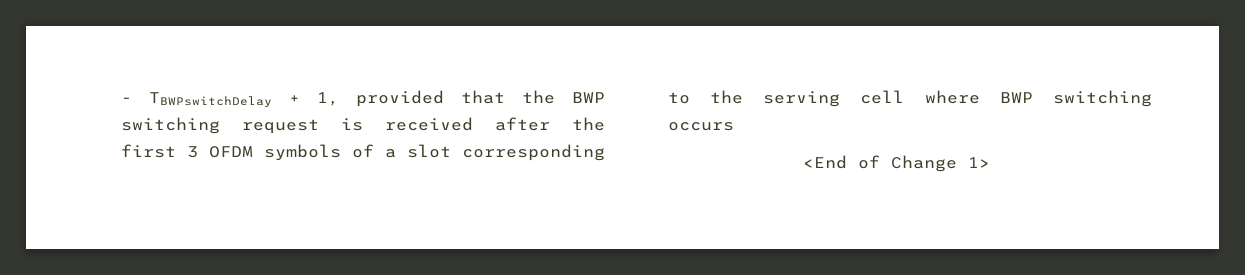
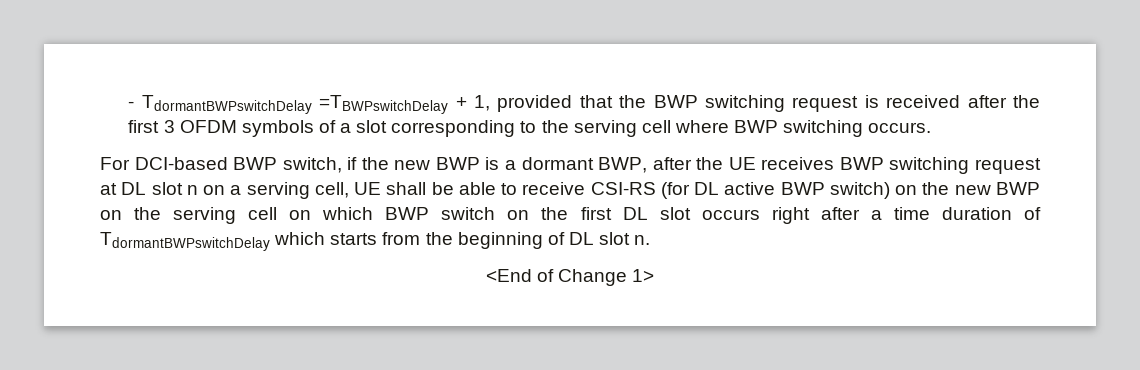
- - TBWPswitchDelay + 1, provided that the BWP switching request is received after the first 3 OFDM symbols of a slot corresponding to the serving cell where BWP switching occurs
+ - TdormantBWPswitchDelay =TBWPswitchDelay + 1, provided that the BWP switching request is received after the first 3 OFDM symbols of a slot corresponding to the serving cell where BWP switching occurs.
+ For DCI-based BWP switch, if the new BWP is a dormant BWP, after the UE receives BWP switching request at DL slot n on a serving cell, UE shall be able to receive CSI-RS (for DL active BWP switch) on the new BWP on the serving cell on which BWP switch on the first DL slot occurs right after a time duration of TdormantBWPswitchDelay which starts from the beginning of DL slot n.

